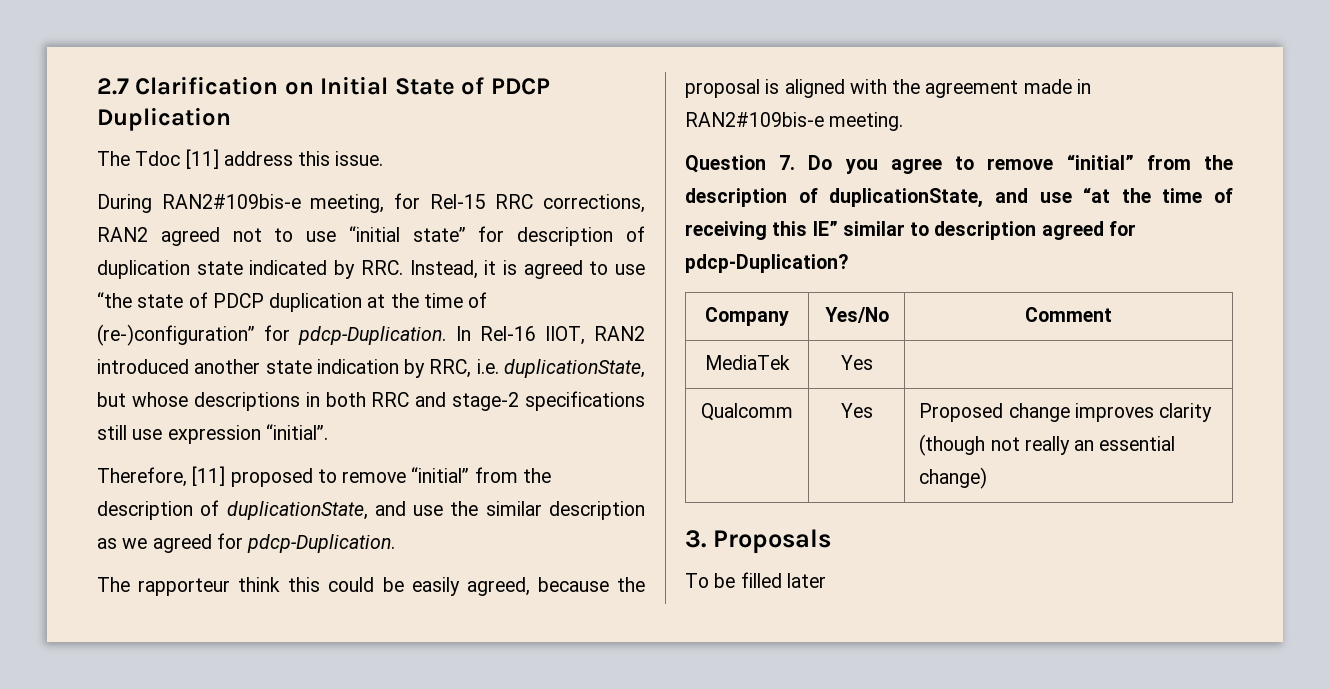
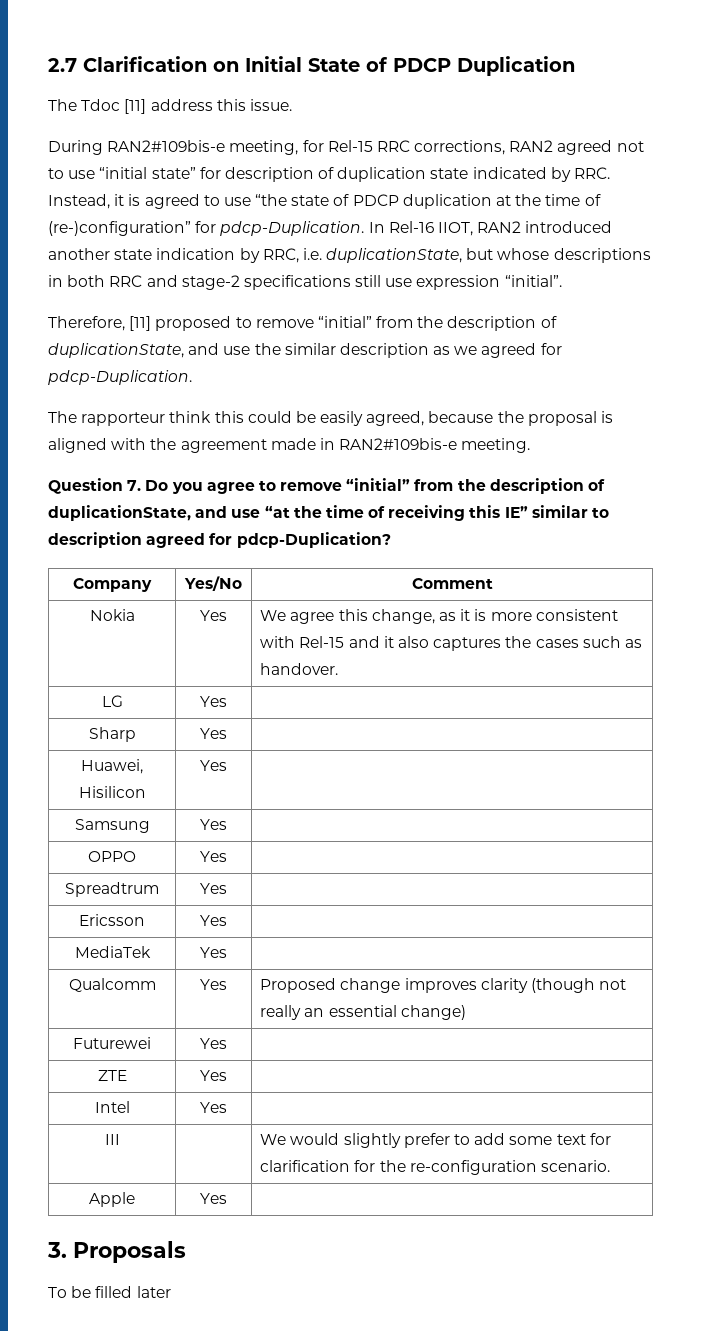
+ Nokia | Yes | We agree this change, as it is more consistent with Rel-15 and it also captures the cases such as handover.
+ LG | Yes |
+ Sharp | Yes |
+ Huawei, Hisilicon | Yes |
+ Samsung | Yes |
+ OPPO | Yes |
+ Spreadtrum | Yes |
+ Ericsson | Yes |
+ Futurewei | Yes |
+ ZTE | Yes |
+ Intel | Yes |
+ III | | We would slightly prefer to add some text for clarification for the re-configuration scenario.
+ Apple | Yes |

